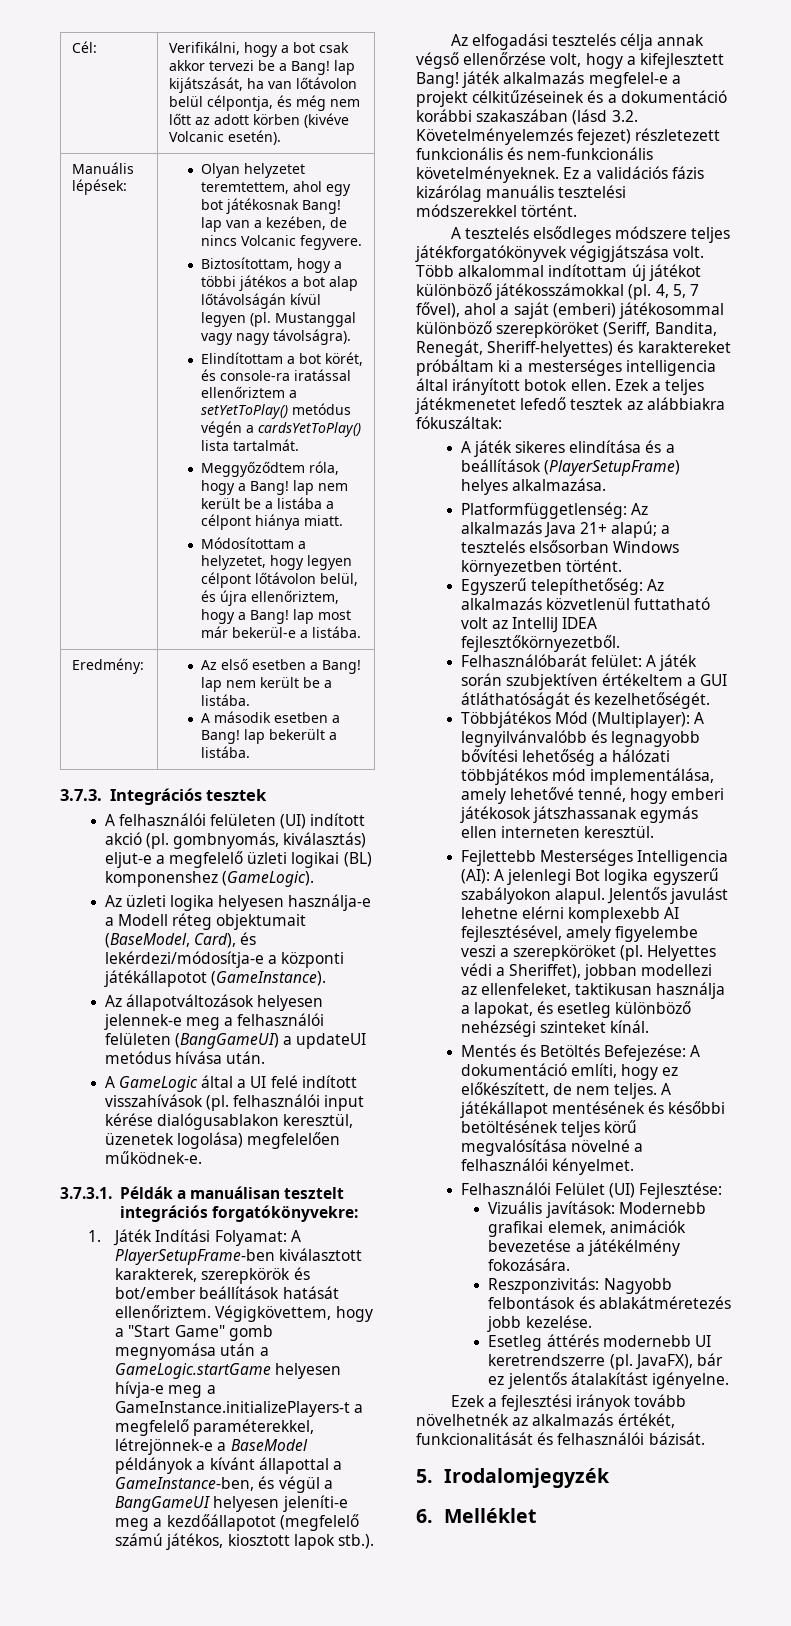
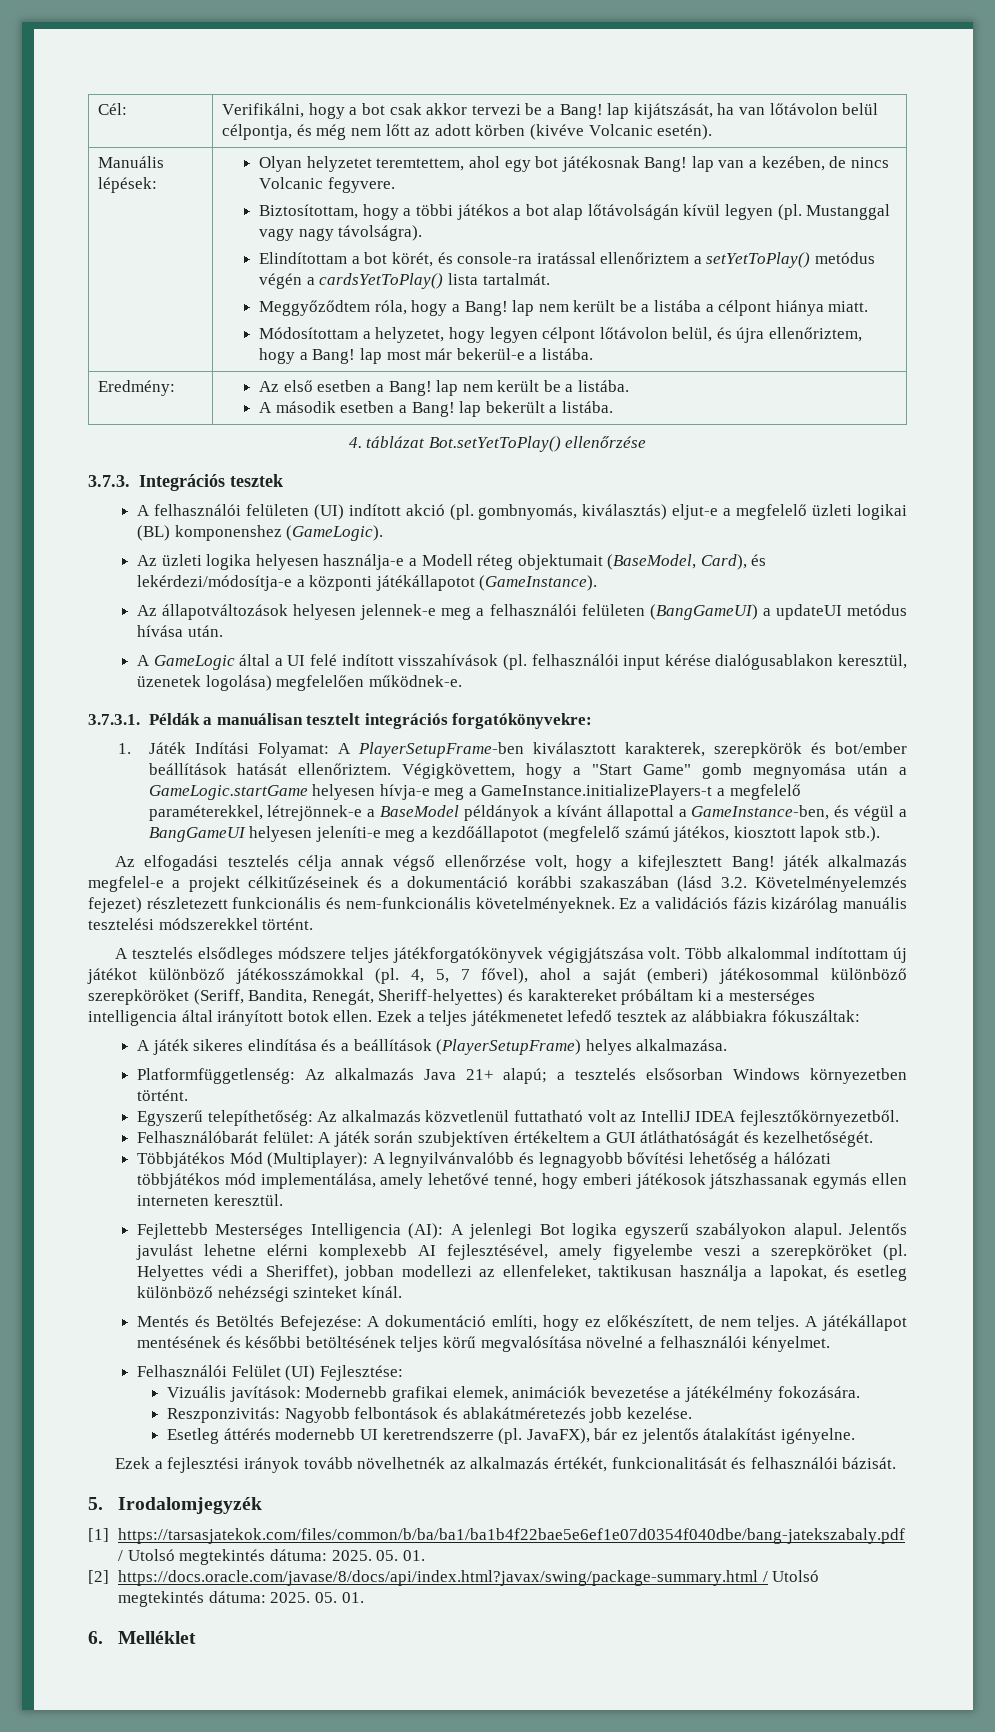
+ 4. táblázat Bot.setYetToPlay() ellenőrzése
+ [1] https://tarsasjatekok.com/files/common/b/ba/ba1/ba1b4f22bae5e6ef1e07d0354f040dbe/bang-jatekszabaly.pdf / Utolsó megtekintés dátuma: 2025. 05. 01.
+ [2] https://docs.oracle.com/javase/8/docs/api/index.html?javax/swing/package-summary.html / Utolsó megtekintés dátuma: 2025. 05. 01.

